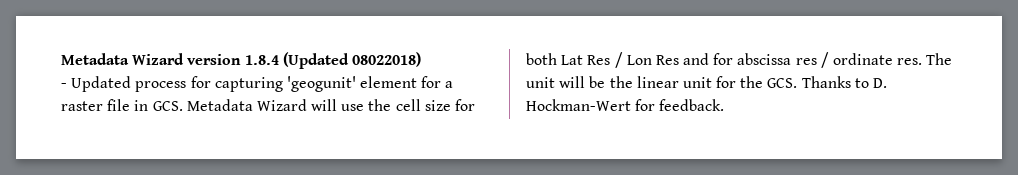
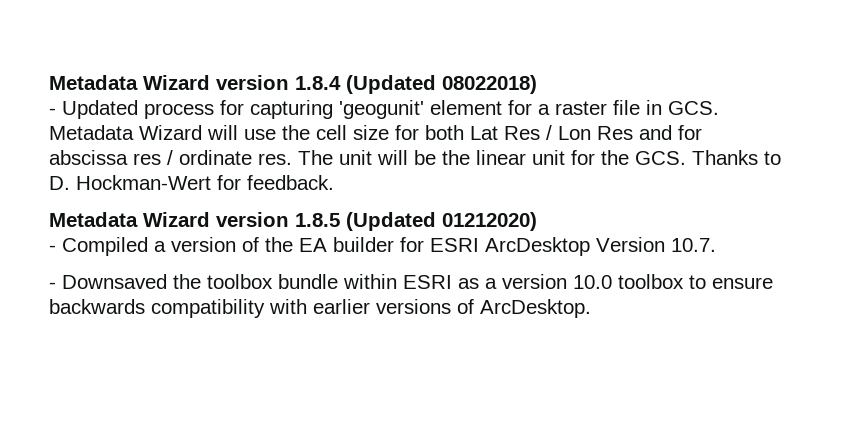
+ Metadata Wizard version 1.8.5 (Updated 01212020)
+ - Compiled a version of the EA builder for ESRI ArcDesktop Version 10.7.
+ - Downsaved the toolbox bundle within ESRI as a version 10.0 toolbox to ensure backwards compatibility with earlier versions of ArcDesktop.

